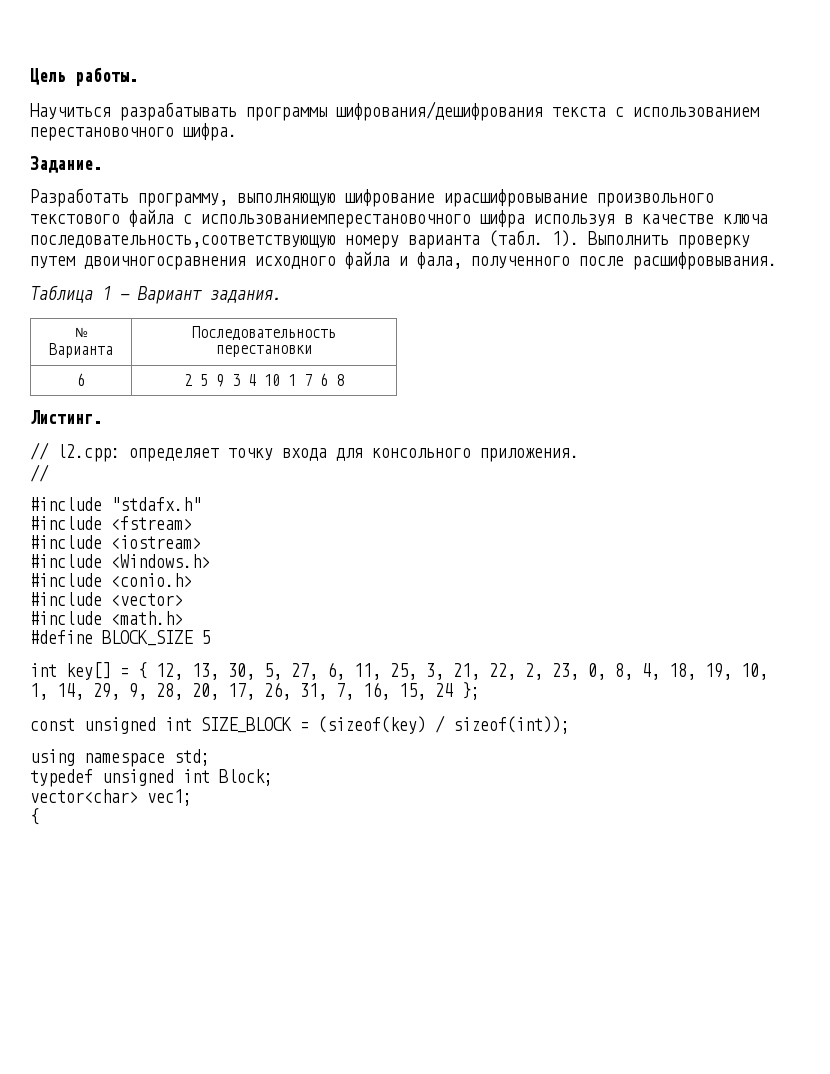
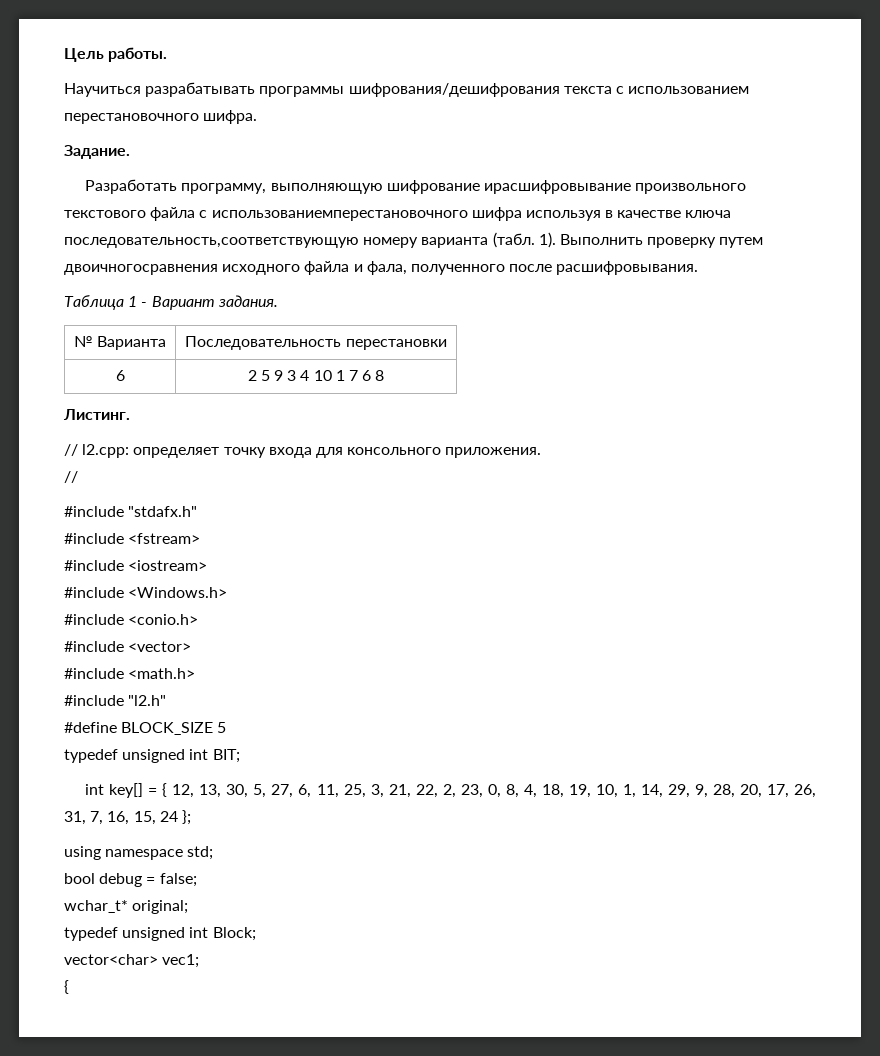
+ #include "l2.h"
+ typedef unsigned int BIT;
- const unsigned int SIZE_BLOCK = (sizeof(key) / sizeof(int));
  using namespace std;
+ bool debug = false;
+ wchar_t* original;

